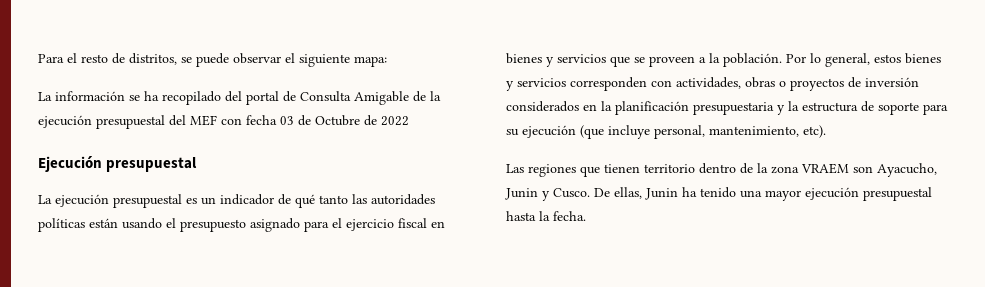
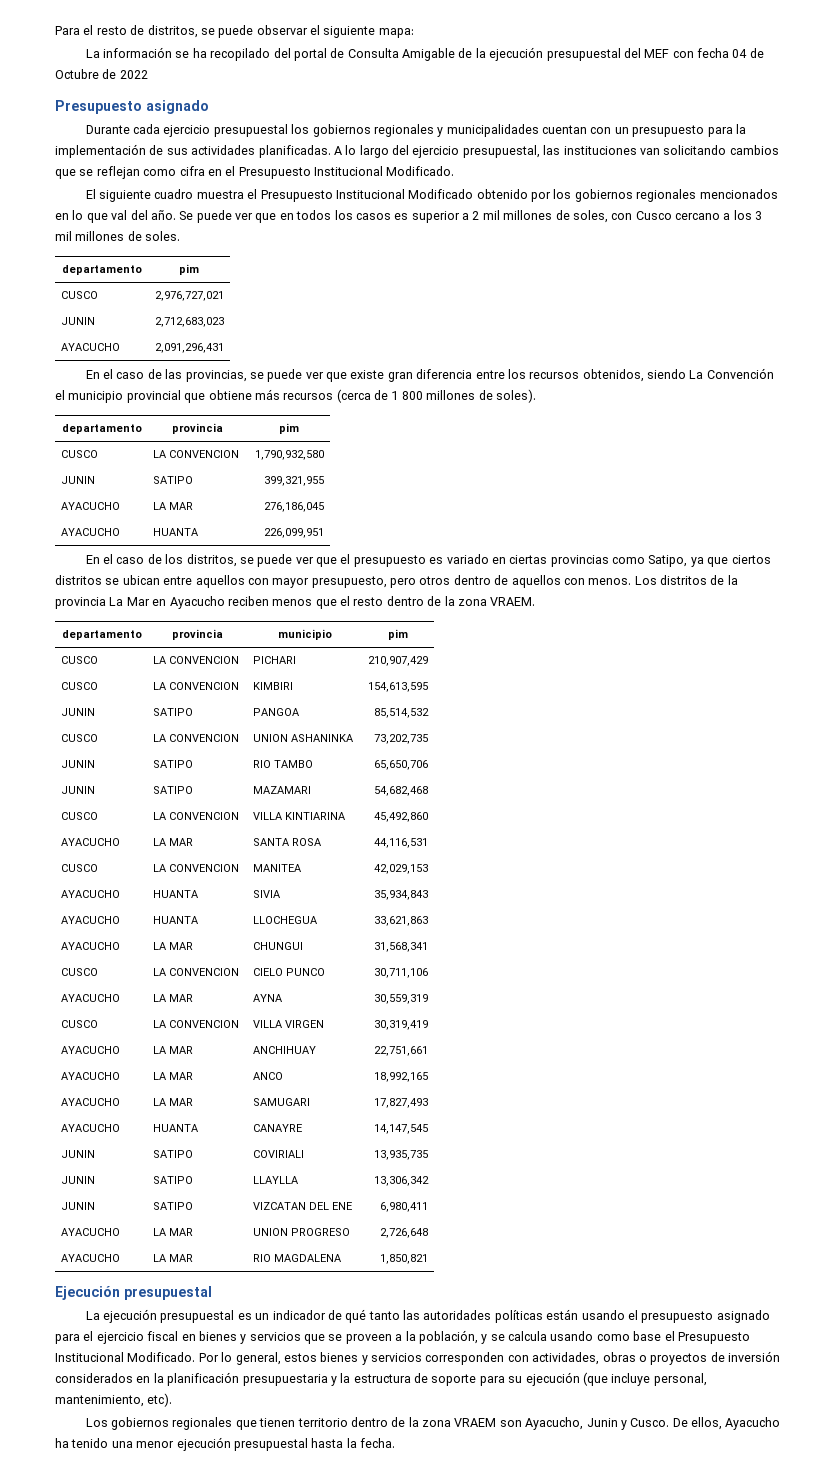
- La información se ha recopilado del portal de Consulta Amigable de la ejecución presupuestal del MEF con fecha 03 de Octubre de 2022
+ La información se ha recopilado del portal de Consulta Amigable de la ejecución presupuestal del MEF con fecha 04 de Octubre de 2022
+ Presupuesto asignado
+ Durante cada ejercicio presupuestal los gobiernos regionales y municipalidades cuentan con un presupuesto para la implementación de sus actividades planificadas. A lo largo del ejercicio presupuestal, las instituciones van solicitando cambios que se reflejan como cifra en el Presupuesto Institucional Modificado.
+ El siguiente cuadro muestra el Presupuesto Institucional Modificado obtenido por los gobiernos regionales mencionados en lo que val del año. Se puede ver que en todos los casos es superior a 2 mil millones de soles, con Cusco cercano a los 3 mil millones de soles.
+ departamento | pim
+ CUSCO | 2,976,727,021
+ JUNIN | 2,712,683,023
+ AYACUCHO | 2,091,296,431
+ En el caso de las provincias, se puede ver que existe gran diferencia entre los recursos obtenidos, siendo La Convención el municipio provincial que obtiene más recursos (cerca de 1 800 millones de soles).
+ departamento | provincia | pim
+ CUSCO | LA CONVENCION | 1,790,932,580
+ JUNIN | SATIPO | 399,321,955
+ AYACUCHO | LA MAR | 276,186,045
+ AYACUCHO | HUANTA | 226,099,951
+ En el caso de los distritos, se puede ver que el presupuesto es variado en ciertas provincias como Satipo, ya que ciertos distritos se ubican entre aquellos con mayor presupuesto, pero otros dentro de aquellos con menos. Los distritos de la provincia La Mar en Ayacucho reciben menos que el resto dentro de la zona VRAEM.
+ departamento | provincia | municipio | pim
+ CUSCO | LA CONVENCION | PICHARI | 210,907,429
+ CUSCO | LA CONVENCION | KIMBIRI | 154,613,595
+ JUNIN | SATIPO | PANGOA | 85,514,532
+ CUSCO | LA CONVENCION | UNION ASHANINKA | 73,202,735
+ JUNIN | SATIPO | RIO TAMBO | 65,650,706
+ JUNIN | SATIPO | MAZAMARI | 54,682,468
+ CUSCO | LA CONVENCION | VILLA KINTIARINA | 45,492,860
+ AYACUCHO | LA MAR | SANTA ROSA | 44,116,531
+ CUSCO | LA CONVENCION | MANITEA | 42,029,153
+ AYACUCHO | HUANTA | SIVIA | 35,934,843
+ AYACUCHO | HUANTA | LLOCHEGUA | 33,621,863
+ AYACUCHO | LA MAR | CHUNGUI | 31,568,341
+ CUSCO | LA CONVENCION | CIELO PUNCO | 30,711,106
+ AYACUCHO | LA MAR | AYNA | 30,559,319
+ CUSCO | LA CONVENCION | VILLA VIRGEN | 30,319,419
+ AYACUCHO | LA MAR | ANCHIHUAY | 22,751,661
+ AYACUCHO | LA MAR | ANCO | 18,992,165
+ AYACUCHO | LA MAR | SAMUGARI | 17,827,493
+ AYACUCHO | HUANTA | CANAYRE | 14,147,545
+ JUNIN | SATIPO | COVIRIALI | 13,935,735
+ JUNIN | SATIPO | LLAYLLA | 13,306,342
+ JUNIN | SATIPO | VIZCATAN DEL ENE | 6,980,411
+ AYACUCHO | LA MAR | UNION PROGRESO | 2,726,648
+ AYACUCHO | LA MAR | RIO MAGDALENA | 1,850,821
- La ejecución presupuestal es un indicador de qué tanto las autoridades políticas están usando el presupuesto asignado para el ejercicio fiscal en bienes y servicios que se proveen a la población.
+ La ejecución presupuestal es un indicador de qué tanto las autoridades políticas están usando el presupuesto asignado para el ejercicio fiscal en bienes y servicios que se proveen a la población, y se calcula usando como base el Presupuesto Institucional Modificado.
- Las regiones que tienen territorio dentro de la zona VRAEM son Ayacucho, Junin y Cusco.
+ Los gobiernos regionales que tienen territorio dentro de la zona VRAEM son Ayacucho, Junin y Cusco.
- De ellas, Junin ha tenido una mayor ejecución presupuestal hasta la fecha.
+ De ellos, Ayacucho ha tenido una menor ejecución presupuestal hasta la fecha.

